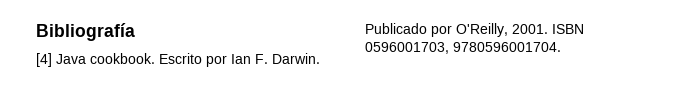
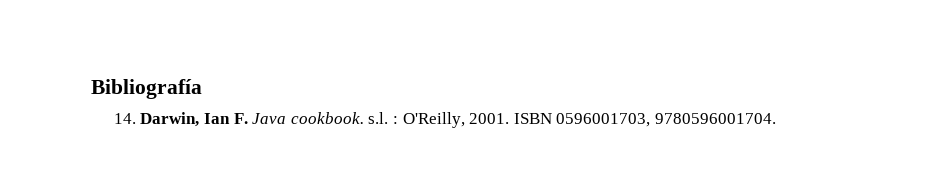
- [4] Java cookbook. Escrito por Ian F. Darwin. Publicado por O'Reilly, 2001.
+ 14. Darwin, Ian F. Java cookbook. s.l. : O'Reilly, 2001.

